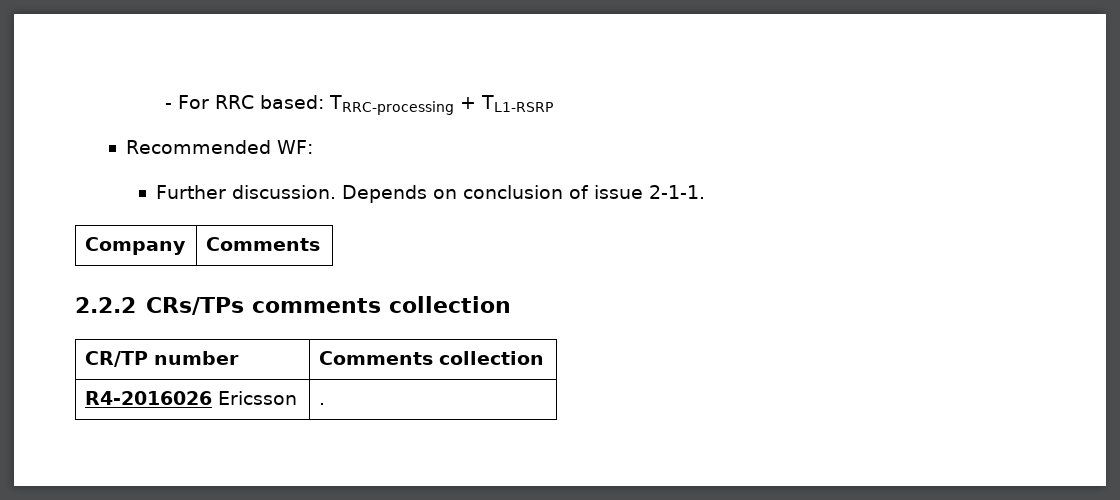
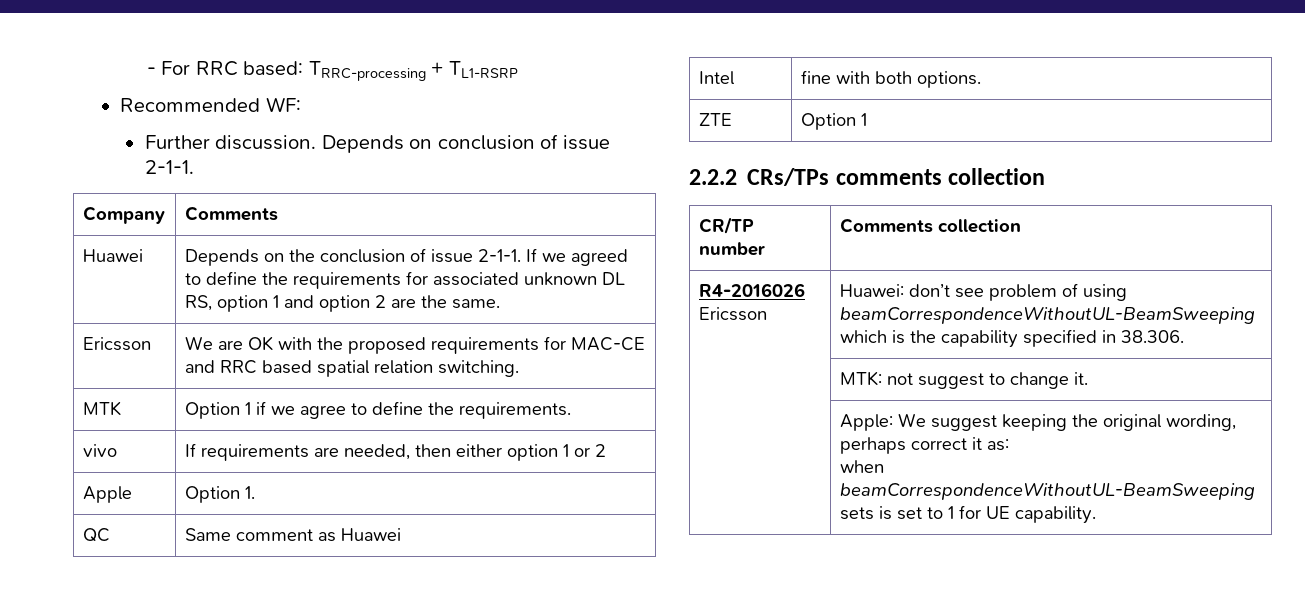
+ Huawei | Depends on the conclusion of issue 2-1-1. If we agreed to define the requirements for associated unknown DL RS, option 1 and option 2 are the same.
+ Ericsson | We are OK with the proposed requirements for MAC-CE and RRC based spatial relation switching.
+ MTK | Option 1 if we agree to define the requirements.
+ vivo | If requirements are needed, then either option 1 or 2
+ Apple | Option 1.
+ QC | Same comment as Huawei
+ Intel | fine with both options.
+ ZTE | Option 1
- R4-2016026 Ericsson | .
+ R4-2016026 Ericsson | Huawei: don’t see problem of using beamCorrespondenceWithoutUL-BeamSweeping which is the capability specified in 38.306.
+ | MTK: not suggest to change it.
+ | Apple: We suggest keeping the original wording, perhaps correct it as:
+ when beamCorrespondenceWithoutUL-BeamSweeping sets is set to 1 for UE capability.

